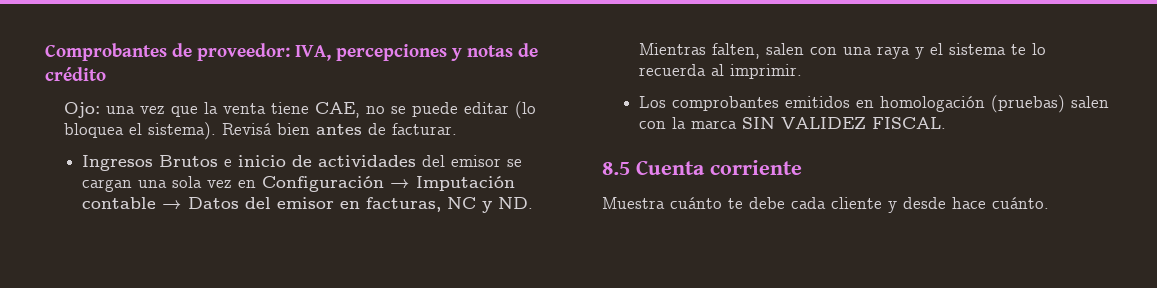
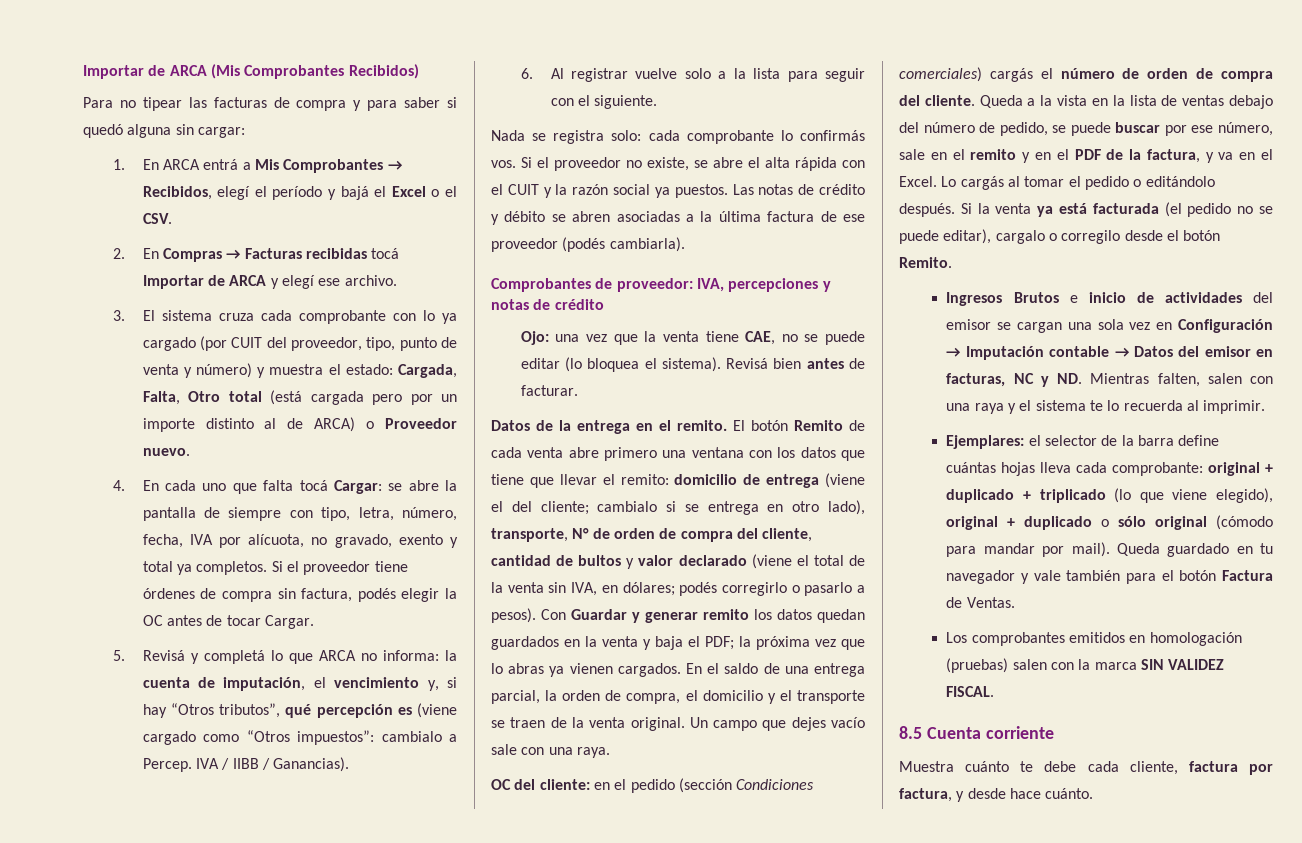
+ Importar de ARCA (Mis Comprobantes Recibidos)
+ Para no tipear las facturas de compra y para saber si quedó alguna sin cargar:
+ 1. En ARCA entrá a Mis Comprobantes → Recibidos, elegí el período y bajá el Excel o el CSV.
+ 2. En Compras → Facturas recibidas tocá Importar de ARCA y elegí ese archivo.
+ 3. El sistema cruza cada comprobante con lo ya cargado (por CUIT del proveedor, tipo, punto de venta y número) y muestra el estado: Cargada, Falta, Otro total (está cargada pero por un importe distinto al de ARCA) o Proveedor nuevo.
+ 4. En cada uno que falta tocá Cargar: se abre la pantalla de siempre con tipo, letra, número, fecha, IVA por alícuota, no gravado, exento y total ya completos. Si el proveedor tiene órdenes de compra sin factura, podés elegir la OC antes de tocar Cargar.
+ 5. Revisá y completá lo que ARCA no informa: la cuenta de imputación, el vencimiento y, si hay “Otros tributos”, qué percepción es (viene cargado como “Otros impuestos”: cambialo a Percep. IVA / IIBB / Ganancias).
+ 6. Al registrar vuelve solo a la lista para seguir con el siguiente.
+ Nada se registra solo: cada comprobante lo confirmás vos. Si el proveedor no existe, se abre el alta rápida con el CUIT y la razón social ya puestos. Las notas de crédito y débito se abren asociadas a la última factura de ese proveedor (podés cambiarla).
+ Datos de la entrega en el remito. El botón Remito de cada venta abre primero una ventana con los datos que tiene que llevar el remito: domicilio de entrega (viene el del cliente; cambialo si se entrega en otro lado), transporte, N° de orden de compra del cliente, cantidad de bultos y valor declarado (viene el total de la venta sin IVA, en dólares; podés corregirlo o pasarlo a pesos). Con Guardar y generar remito los datos quedan guardados en la venta y baja el PDF; la próxima vez que lo abras ya vienen cargados. En el saldo de una entrega parcial, la orden de compra, el domicilio y el transporte se traen de la venta original. Un campo que dejes vacío sale con una raya.
+ OC del cliente: en el pedido (sección Condiciones comerciales) cargás el número de orden de compra del cliente. Queda a la vista en la lista de ventas debajo del número de pedido, se puede buscar por ese número, sale en el remito y en el PDF de la factura, y va en el Excel. Lo cargás al tomar el pedido o editándolo después. Si la venta ya está facturada (el pedido no se puede editar), cargalo o corregilo desde el botón Remito.
+ Ejemplares: el selector de la barra define cuántas hojas lleva cada comprobante: original + duplicado + triplicado (lo que viene elegido), original + duplicado o sólo original (cómodo para mandar por mail). Queda guardado en tu navegador y vale también para el botón Factura de Ventas.
- Muestra cuánto te debe cada cliente y desde hace cuánto.
+ Muestra cuánto te debe cada cliente, factura por factura, y desde hace cuánto.

